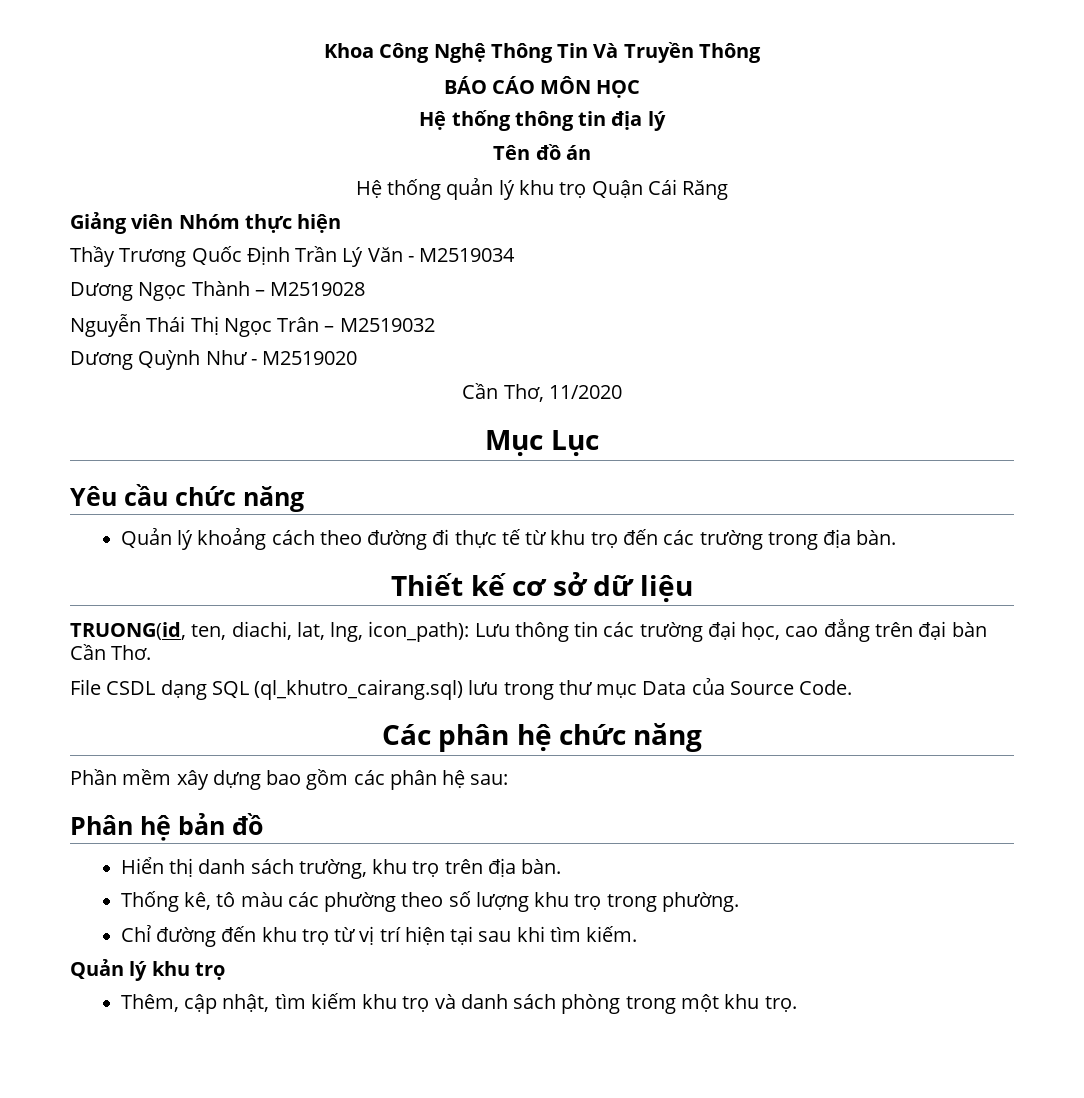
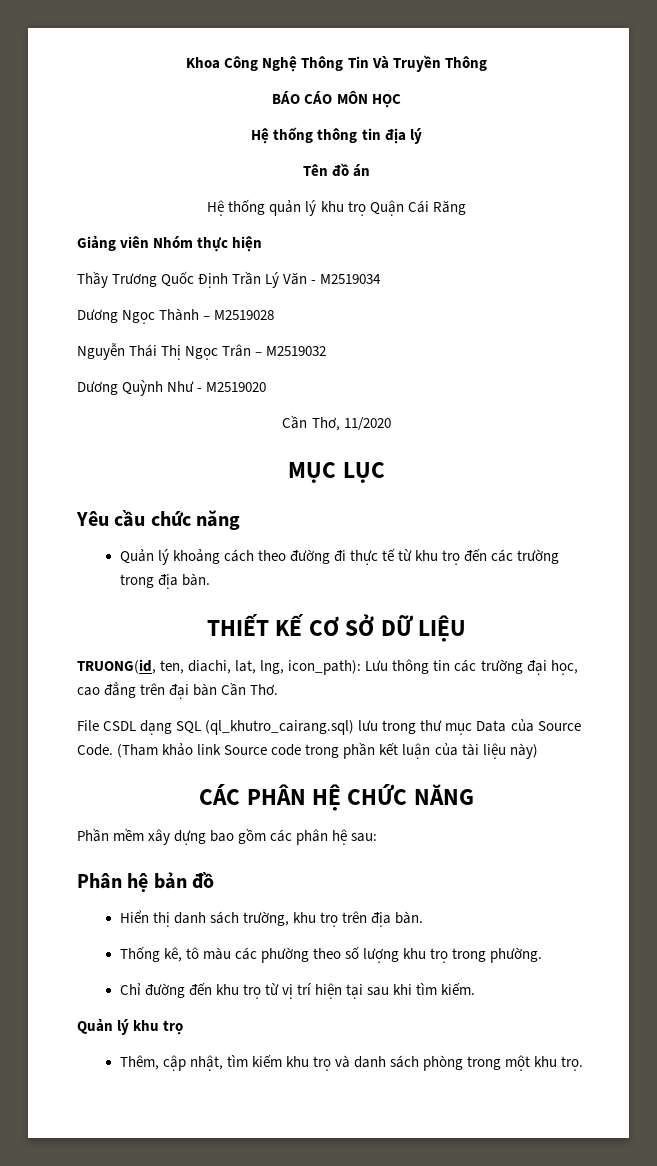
- Mục Lục
+ MỤC LỤC
- Thiết kế cơ sở dữ liệu
+ THIẾT KẾ CƠ SỞ DỮ LIỆU
- File CSDL dạng SQL (ql_khutro_cairang.sql) lưu trong thư mục Data của Source Code.
- Các phân hệ chức năng
+ File CSDL dạng SQL (ql_khutro_cairang.sql) lưu trong thư mục Data của Source Code. (Tham khảo link Source code trong phần kết luận của tài liệu này)
+ CÁC PHÂN HỆ CHỨC NĂNG

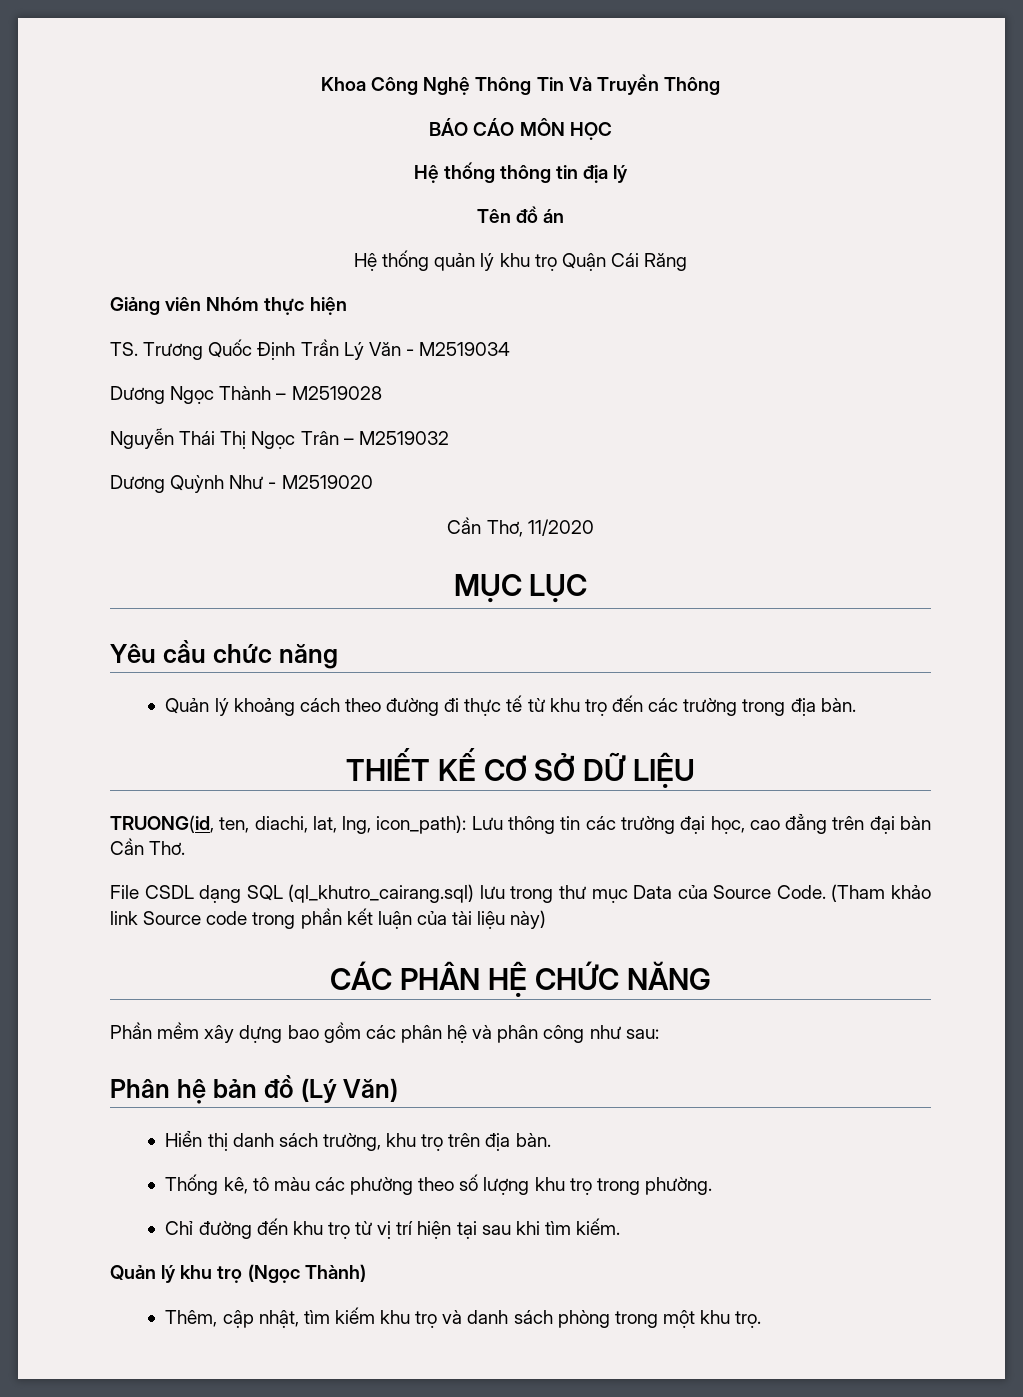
- Thầy Trương Quốc Định Trần Lý Văn - M2519034
+ TS. Trương Quốc Định Trần Lý Văn - M2519034
- Phần mềm xây dựng bao gồm các phân hệ sau:
+ Phần mềm xây dựng bao gồm các phân hệ và phân công như sau:
- Phân hệ bản đồ
+ Phân hệ bản đồ (Lý Văn)
- Quản lý khu trọ
+ Quản lý khu trọ (Ngọc Thành)

